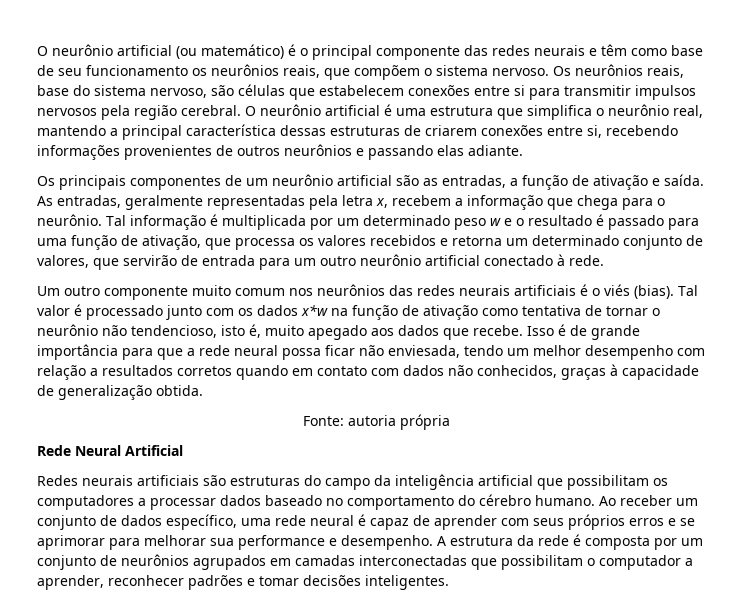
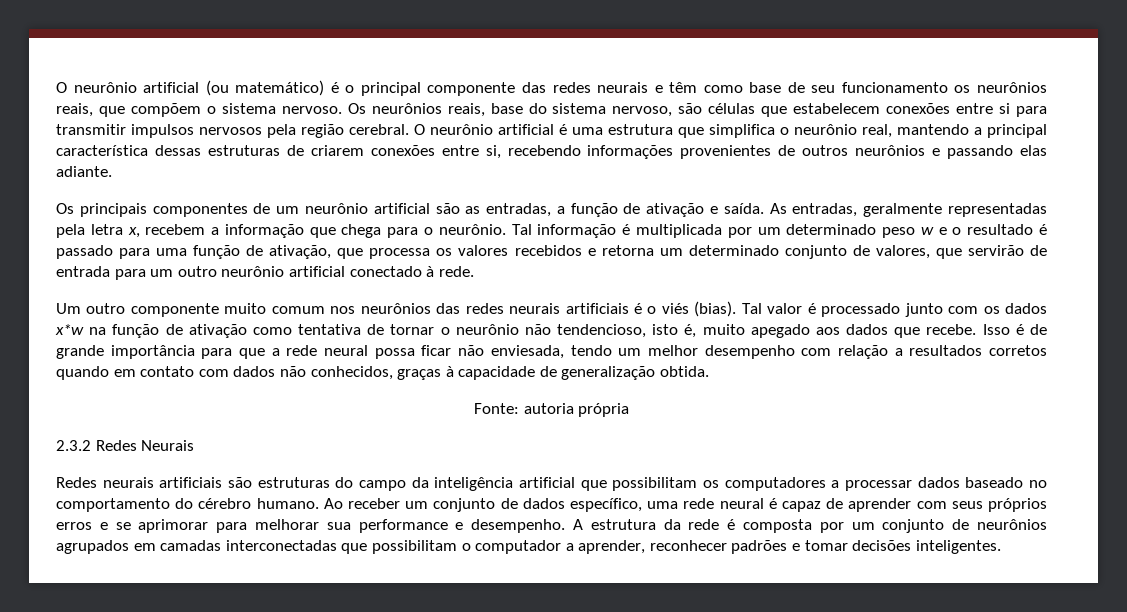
- Rede Neural Artificial
+ 2.3.2 Redes Neurais

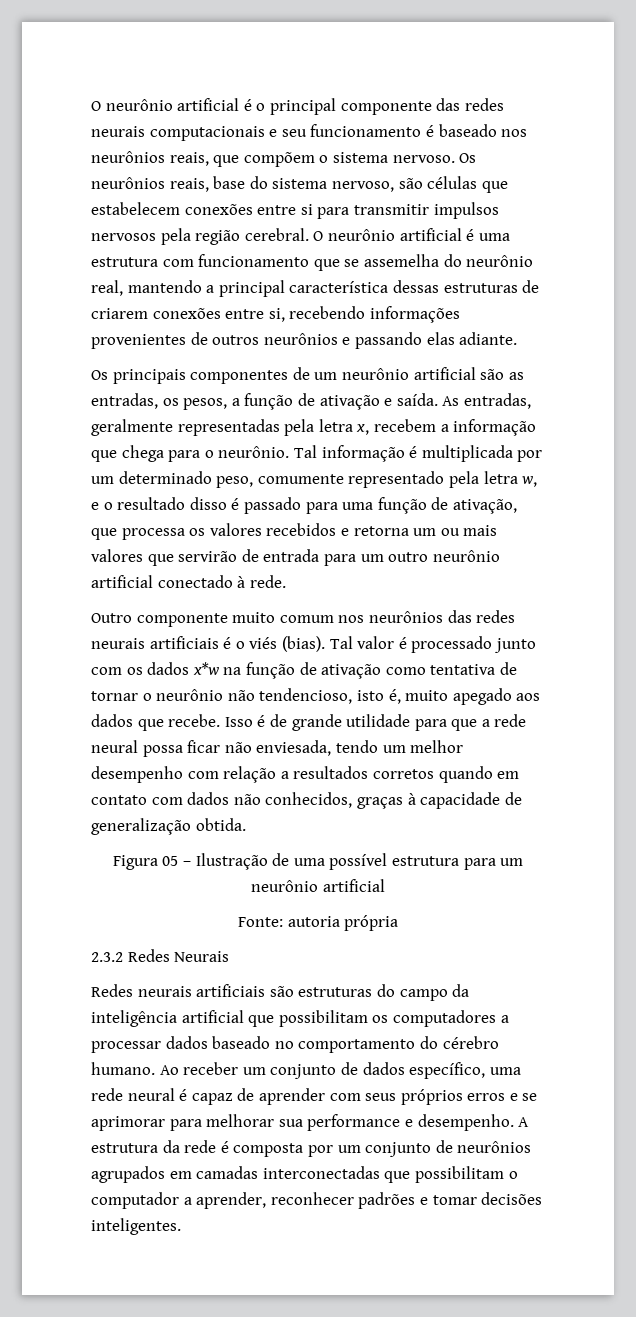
- O neurônio artificial (ou matemático) é o principal componente das redes neurais e têm como base de seu funcionamento os neurônios reais, que compõem o sistema nervoso.
+ O neurônio artificial é o principal componente das redes neurais computacionais e seu funcionamento é baseado nos neurônios reais, que compõem o sistema nervoso.
- O neurônio artificial é uma estrutura que simplifica o neurônio real, mantendo a principal característica dessas estruturas de criarem conexões entre si, recebendo informações provenientes de outros neurônios e passando elas adiante.
+ O neurônio artificial é uma estrutura com funcionamento que se assemelha do neurônio real, mantendo a principal característica dessas estruturas de criarem conexões entre si, recebendo informações provenientes de outros neurônios e passando elas adiante.
- Os principais componentes de um neurônio artificial são as entradas, a função de ativação e saída.
+ Os principais componentes de um neurônio artificial são as entradas, os pesos, a função de ativação e saída.
- Tal informação é multiplicada por um determinado peso w e o resultado é passado para uma função de ativação, que processa os valores recebidos e retorna um determinado conjunto de valores, que servirão de entrada para um outro neurônio artificial conectado à rede.
+ Tal informação é multiplicada por um determinado peso, comumente representado pela letra w, e o resultado disso é passado para uma função de ativação, que processa os valores recebidos e retorna um ou mais valores que servirão de entrada para um outro neurônio artificial conectado à rede.
- Um outro componente muito comum nos neurônios das redes neurais artificiais é o viés (bias).
+ Outro componente muito comum nos neurônios das redes neurais artificiais é o viés (bias).
- Isso é de grande importância para que a rede neural possa ficar não enviesada, tendo um melhor desempenho com relação a resultados corretos quando em contato com dados não conhecidos, graças à capacidade de generalização obtida.
+ Isso é de grande utilidade para que a rede neural possa ficar não enviesada, tendo um melhor desempenho com relação a resultados corretos quando em contato com dados não conhecidos, graças à capacidade de generalização obtida.
+ Figura 05 – Ilustração de uma possível estrutura para um neurônio artificial

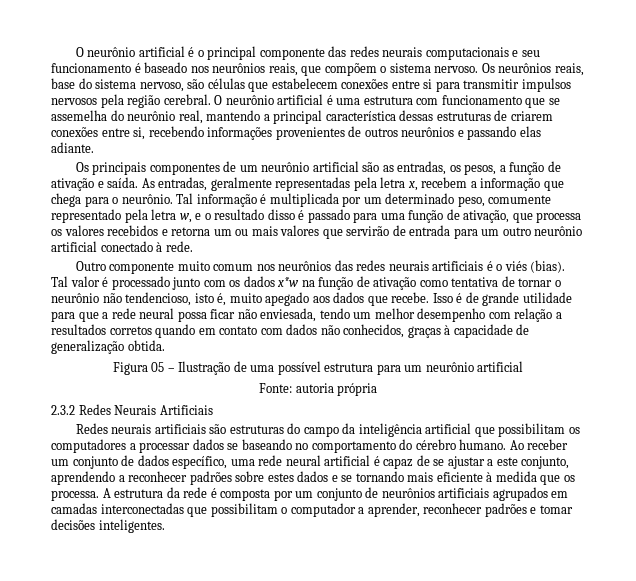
- 2.3.2 Redes Neurais
+ 2.3.2 Redes Neurais Artificiais
- Redes neurais artificiais são estruturas do campo da inteligência artificial que possibilitam os computadores a processar dados baseado no comportamento do cérebro humano.
+ Redes neurais artificiais são estruturas do campo da inteligência artificial que possibilitam os computadores a processar dados se baseando no comportamento do cérebro humano.
- Ao receber um conjunto de dados específico, uma rede neural é capaz de aprender com seus próprios erros e se aprimorar para melhorar sua performance e desempenho.
+ Ao receber um conjunto de dados específico, uma rede neural artificial é capaz de se ajustar a este conjunto, aprendendo a reconhecer padrões sobre estes dados e se tornando mais eficiente à medida que os processa.
- A estrutura da rede é composta por um conjunto de neurônios agrupados em camadas interconectadas que possibilitam o computador a aprender, reconhecer padrões e tomar decisões inteligentes.
+ A estrutura da rede é composta por um conjunto de neurônios artificiais agrupados em camadas interconectadas que possibilitam o computador a aprender, reconhecer padrões e tomar decisões inteligentes.

